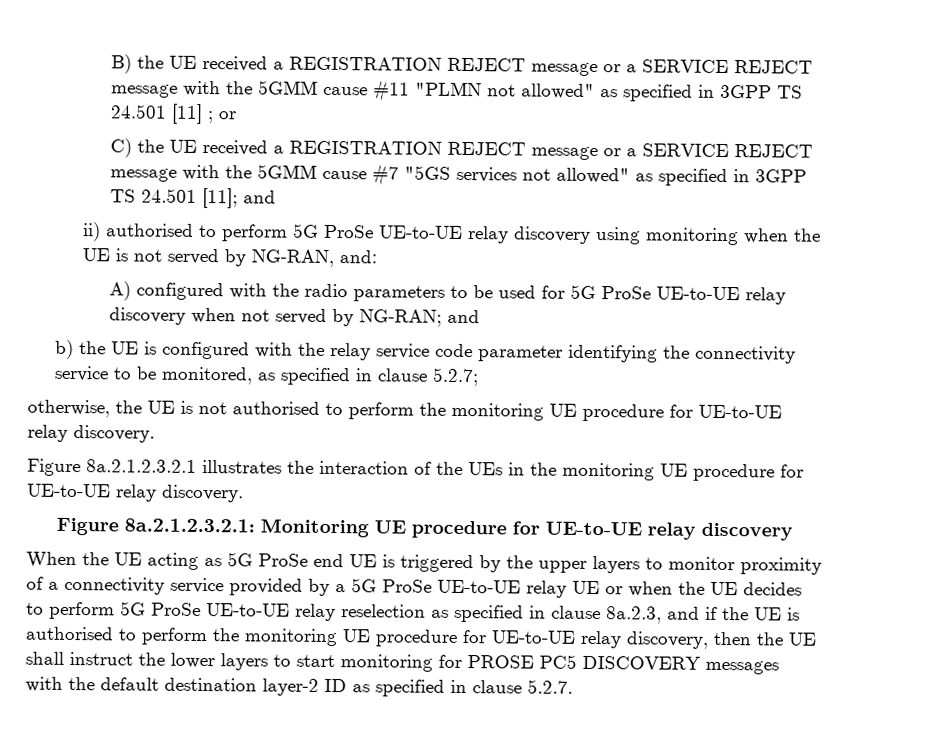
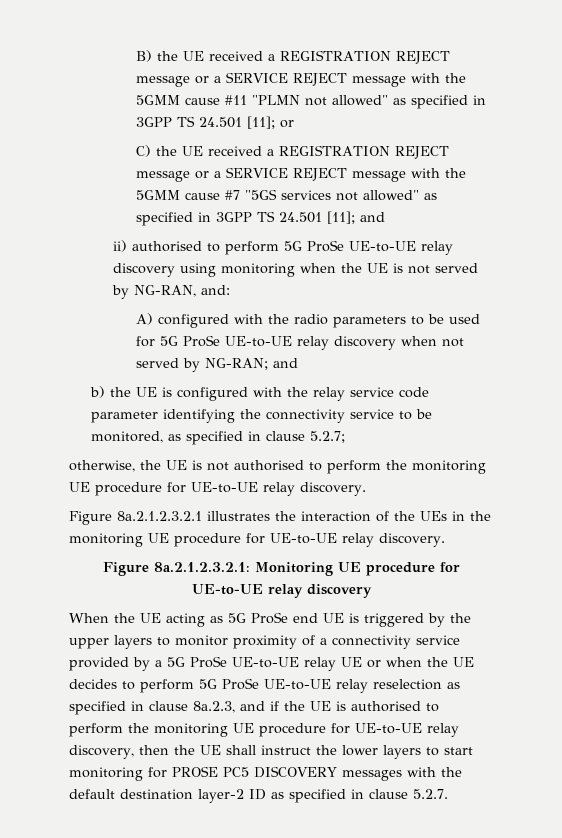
- B) the UE received a REGISTRATION REJECT message or a SERVICE REJECT message with the 5GMM cause #11 "PLMN not allowed" as specified in 3GPP TS 24.501 [11] ; or
+ B) the UE received a REGISTRATION REJECT message or a SERVICE REJECT message with the 5GMM cause #11 "PLMN not allowed" as specified in 3GPP TS 24.501 [11]; or

